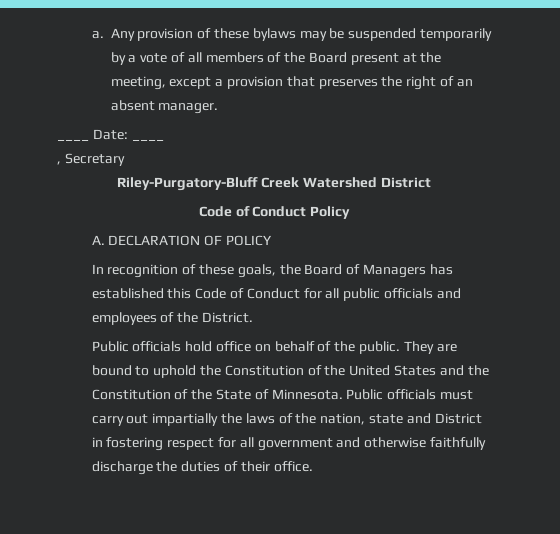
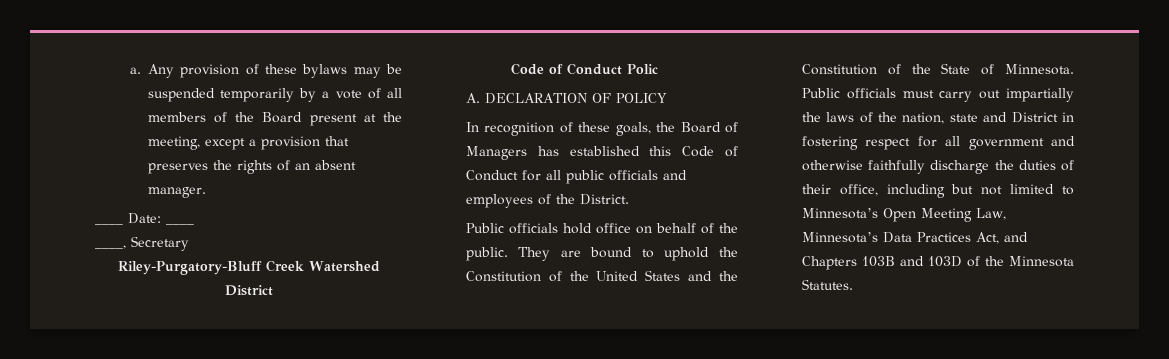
- Any provision of these bylaws may be suspended temporarily by a vote of all members of the Board present at the meeting, except a provision that preserves the right of an absent manager.
+ Any provision of these bylaws may be suspended temporarily by a vote of all members of the Board present at the meeting, except a provision that preserves the rights of an absent manager.
- , Secretary
+ ____, Secretary
- Code of Conduct Policy
+ Code of Conduct Polic
- Public officials must carry out impartially the laws of the nation, state and District in fostering respect for all government and otherwise faithfully discharge the duties of their office.
+ Public officials must carry out impartially the laws of the nation, state and District in fostering respect for all government and otherwise faithfully discharge the duties of their office, including but not limited to Minnesota’s Open Meeting Law, Minnesota’s Data Practices Act, and Chapters 103B and 103D of the Minnesota Statutes.

